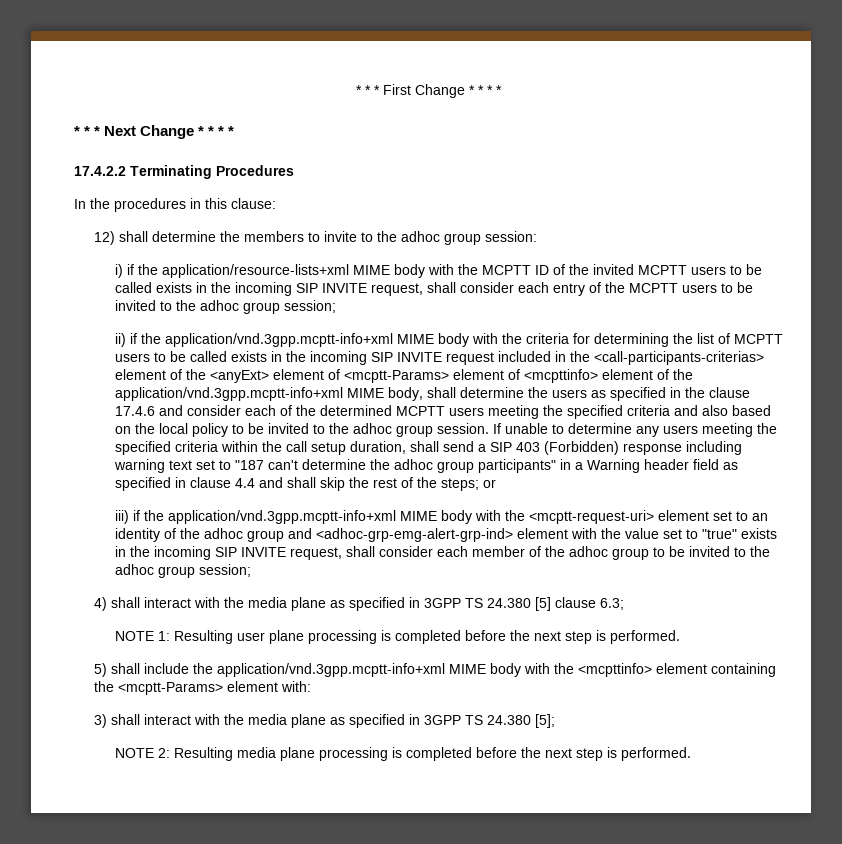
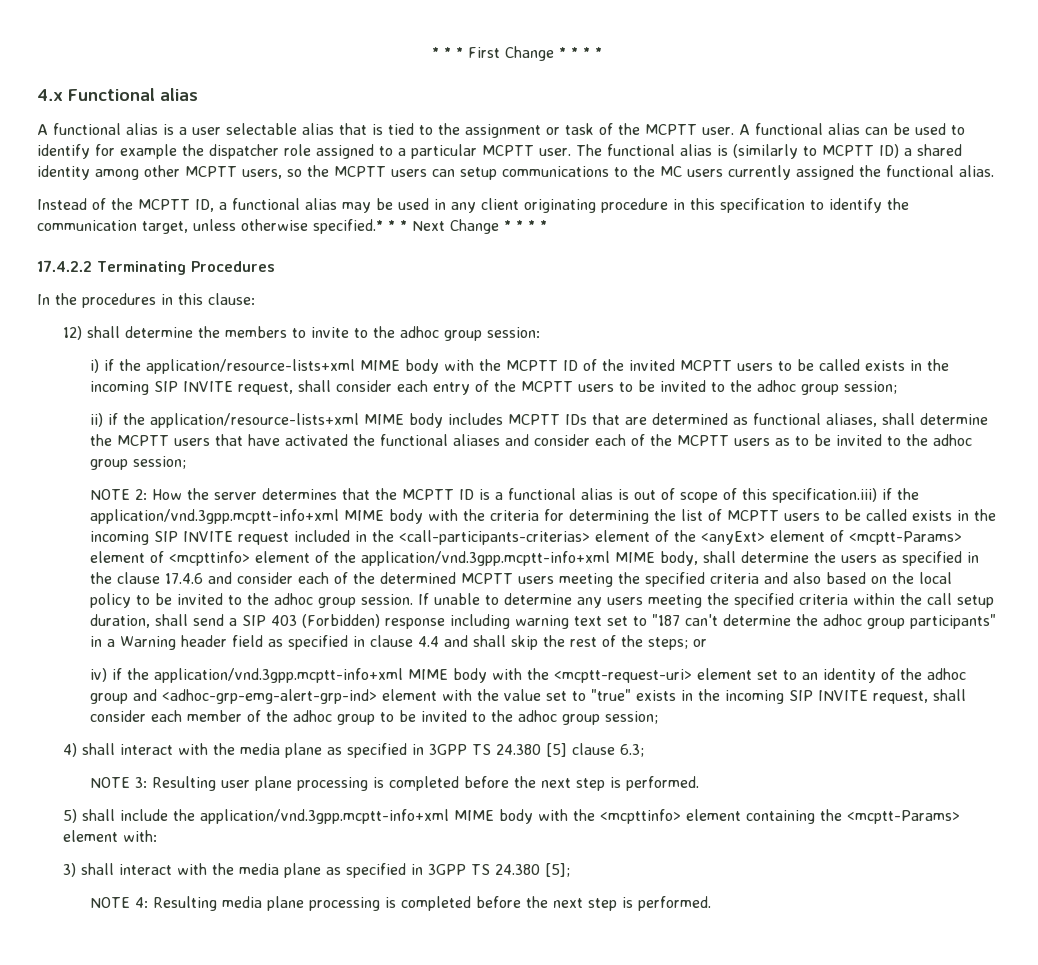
- * * * Next Change * * * *
+ 4.x Functional alias
+ A functional alias is a user selectable alias that is tied to the assignment or task of the MCPTT user. A functional alias can be used to identify for example the dispatcher role assigned to a particular MCPTT user. The functional alias is (similarly to MCPTT ID) a shared identity among other MCPTT users, so the MCPTT users can setup communications to the MC users currently assigned the functional alias.
+ Instead of the MCPTT ID, a functional alias may be used in any client originating procedure in this specification to identify the communication target, unless otherwise specified.* * * Next Change * * * *
- ii) if the application/vnd.3gpp.mcptt-info+xml MIME body with the criteria for determining the list of MCPTT users to be called exists in the incoming SIP INVITE request included in the <call-participants-criterias> element of the <anyExt> element of <mcptt-Params> element of <mcpttinfo> element of the application/vnd.3gpp.mcptt-info+xml MIME body, shall determine the users as specified in the clause 17.4.6 and consider each of the determined MCPTT users meeting the specified criteria and also based on the local policy to be invited to the adhoc group session.
+ ii) if the application/resource-lists+xml MIME body includes MCPTT IDs that are determined as functional aliases, shall determine the MCPTT users that have activated the functional aliases and consider each of the MCPTT users as to be invited to the adhoc group session;
+ NOTE 2: How the server determines that the MCPTT ID is a functional alias is out of scope of this specification.iii) if the application/vnd.3gpp.mcptt-info+xml MIME body with the criteria for determining the list of MCPTT users to be called exists in the incoming SIP INVITE request included in the <call-participants-criterias> element of the <anyExt> element of <mcptt-Params> element of <mcpttinfo> element of the application/vnd.3gpp.mcptt-info+xml MIME body, shall determine the users as specified in the clause 17.4.6 and consider each of the determined MCPTT users meeting the specified criteria and also based on the local policy to be invited to the adhoc group session.
- iii) if the application/vnd.3gpp.mcptt-info+xml MIME body with the <mcptt-request-uri> element set to an identity of the adhoc group and <adhoc-grp-emg-alert-grp-ind> element with the value set to "true" exists in the incoming SIP INVITE request, shall consider each member of the adhoc group to be invited to the adhoc group session;
+ iv) if the application/vnd.3gpp.mcptt-info+xml MIME body with the <mcptt-request-uri> element set to an identity of the adhoc group and <adhoc-grp-emg-alert-grp-ind> element with the value set to "true" exists in the incoming SIP INVITE request, shall consider each member of the adhoc group to be invited to the adhoc group session;
- NOTE 1: Resulting user plane processing is completed before the next step is performed.
+ NOTE 3: Resulting user plane processing is completed before the next step is performed.
- NOTE 2: Resulting media plane processing is completed before the next step is performed.
+ NOTE 4: Resulting media plane processing is completed before the next step is performed.

